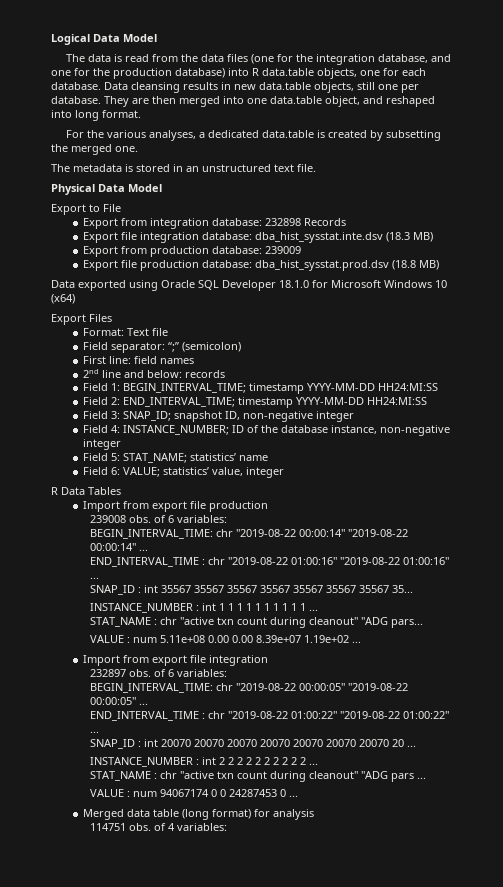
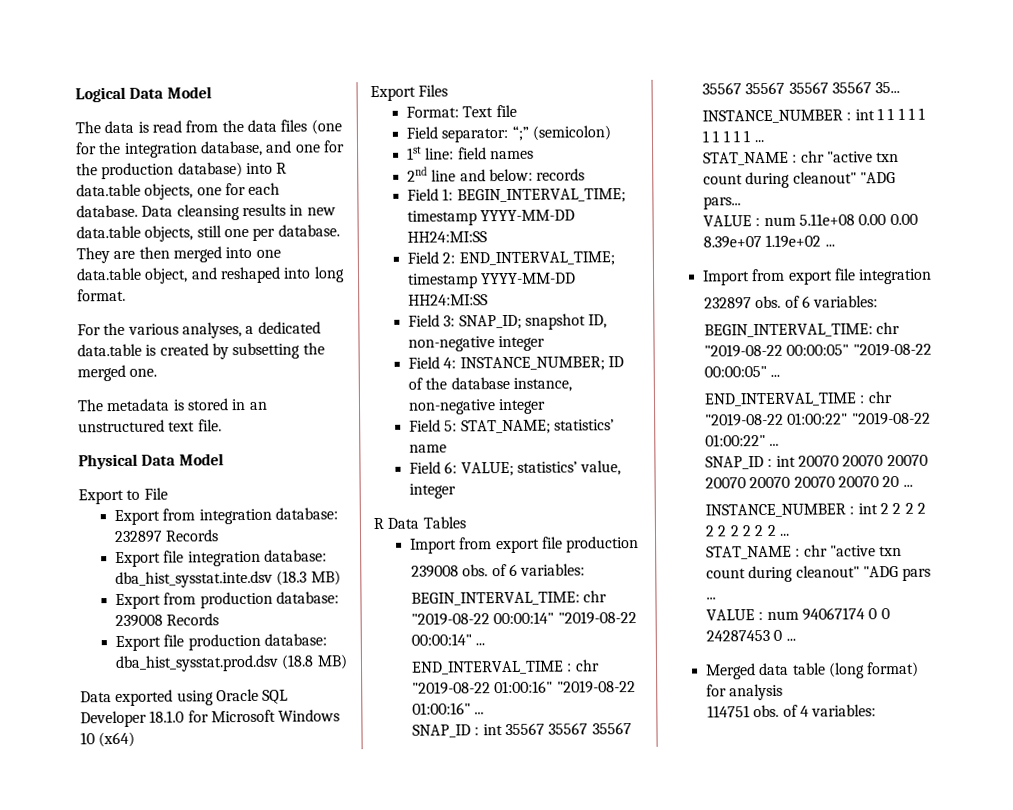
- Export from integration database: 232898 Records
+ Export from integration database: 232897 Records
- Export from production database: 239009
+ Export from production database: 239008 Records
- First line: field names
+ 1st line: field names

